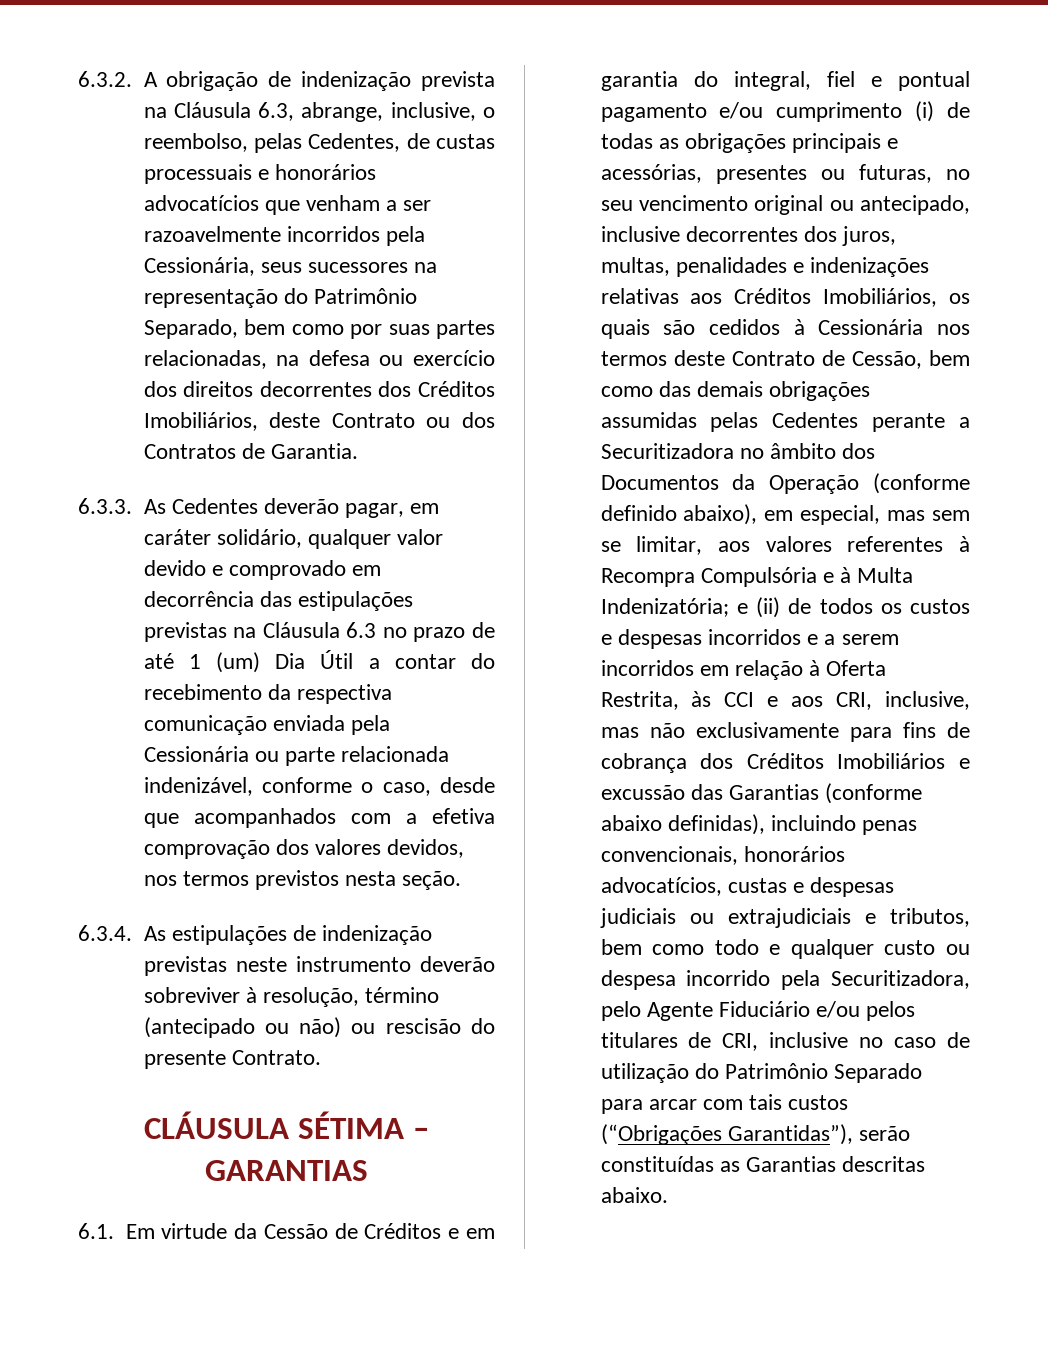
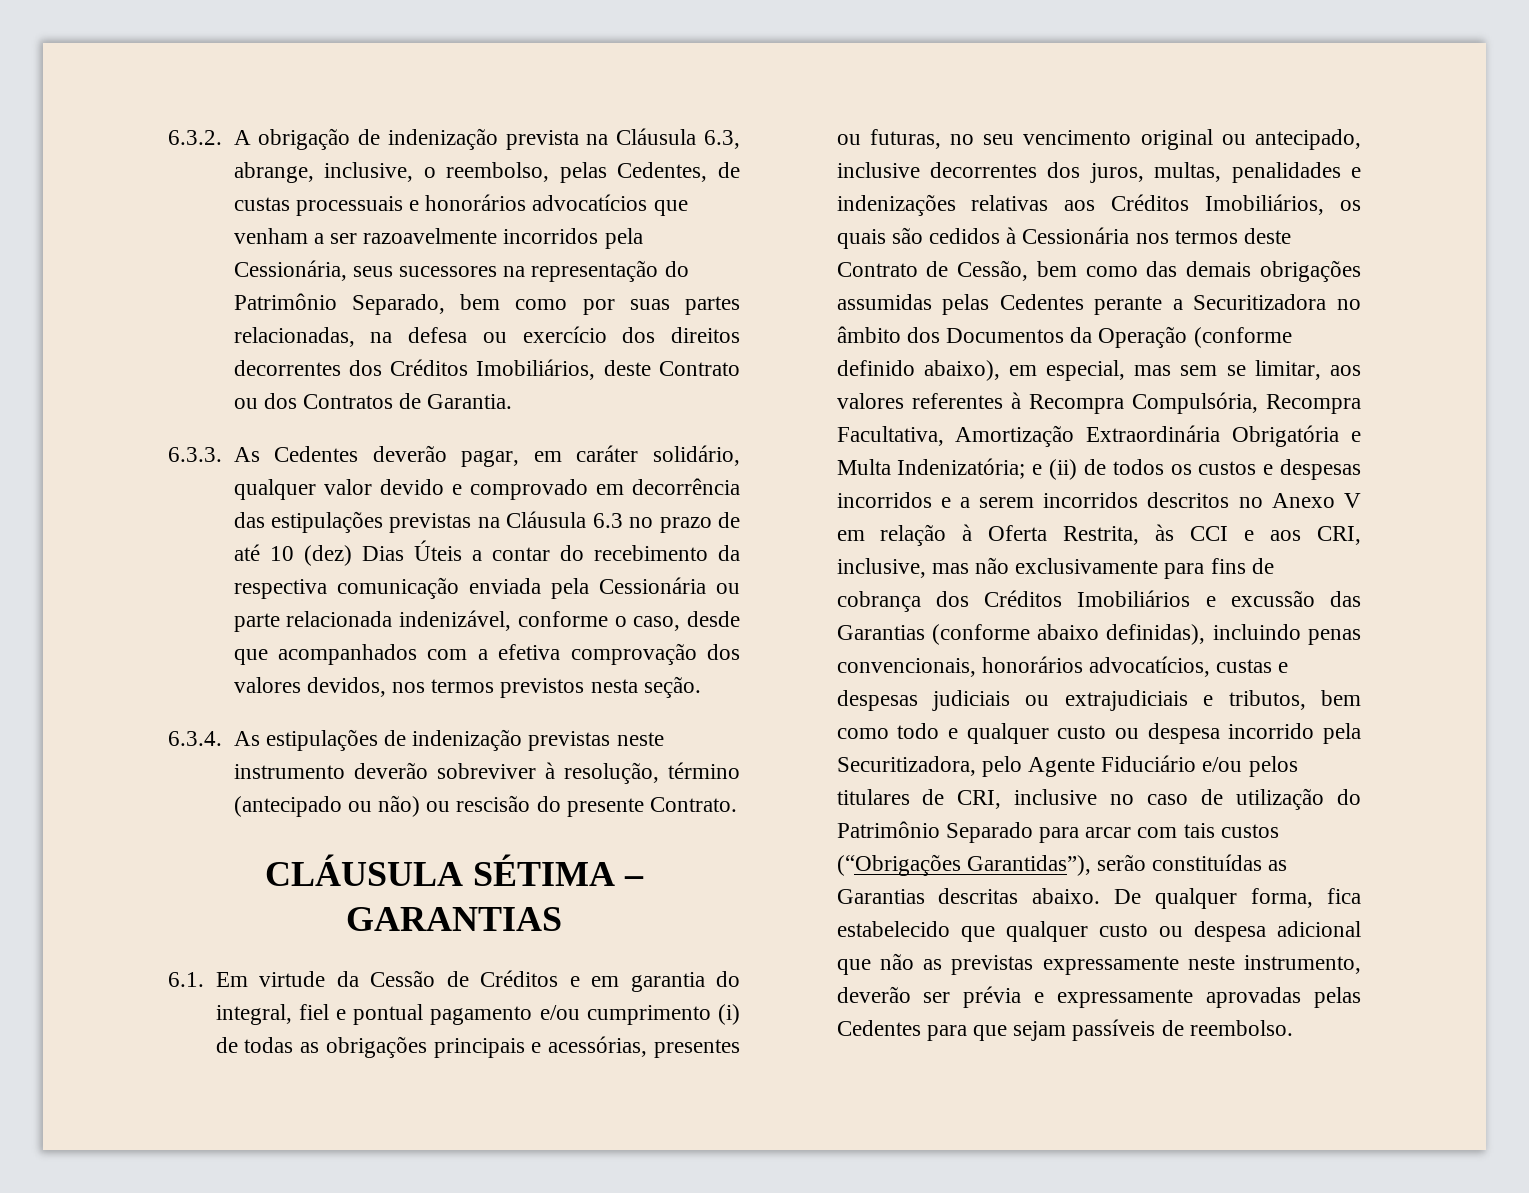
- 6.3.3. As Cedentes deverão pagar, em caráter solidário, qualquer valor devido e comprovado em decorrência das estipulações previstas na Cláusula 6.3 no prazo de até 1 (um) Dia Útil a contar do recebimento da respectiva comunicação enviada pela Cessionária ou parte relacionada indenizável, conforme o caso, desde que acompanhados com a efetiva comprovação dos valores devidos, nos termos previstos nesta seção.
+ 6.3.3. As Cedentes deverão pagar, em caráter solidário, qualquer valor devido e comprovado em decorrência das estipulações previstas na Cláusula 6.3 no prazo de até 10 (dez) Dias Úteis a contar do recebimento da respectiva comunicação enviada pela Cessionária ou parte relacionada indenizável, conforme o caso, desde que acompanhados com a efetiva comprovação dos valores devidos, nos termos previstos nesta seção.
- 6.1. Em virtude da Cessão de Créditos e em garantia do integral, fiel e pontual pagamento e/ou cumprimento (i) de todas as obrigações principais e acessórias, presentes ou futuras, no seu vencimento original ou antecipado, inclusive decorrentes dos juros, multas, penalidades e indenizações relativas aos Créditos Imobiliários, os quais são cedidos à Cessionária nos termos deste Contrato de Cessão, bem como das demais obrigações assumidas pelas Cedentes perante a Securitizadora no âmbito dos Documentos da Operação (conforme definido abaixo), em especial, mas sem se limitar, aos valores referentes à Recompra Compulsória e à Multa Indenizatória;
+ 6.1. Em virtude da Cessão de Créditos e em garantia do integral, fiel e pontual pagamento e/ou cumprimento (i) de todas as obrigações principais e acessórias, presentes ou futuras, no seu vencimento original ou antecipado, inclusive decorrentes dos juros, multas, penalidades e indenizações relativas aos Créditos Imobiliários, os quais são cedidos à Cessionária nos termos deste Contrato de Cessão, bem como das demais obrigações assumidas pelas Cedentes perante a Securitizadora no âmbito dos Documentos da Operação (conforme definido abaixo), em especial, mas sem se limitar, aos valores referentes à Recompra Compulsória, Recompra Facultativa, Amortização Extraordinária Obrigatória e Multa Indenizatória;
- e (ii) de todos os custos e despesas incorridos e a serem incorridos em relação à Oferta Restrita, às CCI e aos CRI, inclusive, mas não exclusivamente para fins de cobrança dos Créditos Imobiliários e excussão das Garantias (conforme abaixo definidas), incluindo penas convencionais, honorários advocatícios, custas e despesas judiciais ou extrajudiciais e tributos, bem como todo e qualquer custo ou despesa incorrido pela Securitizadora, pelo Agente Fiduciário e/ou pelos titulares de CRI, inclusive no caso de utilização do Patrimônio Separado para arcar com tais custos (“Obrigações Garantidas”), serão constituídas as Garantias descritas abaixo.
+ e (ii) de todos os custos e despesas incorridos e a serem incorridos descritos no Anexo V em relação à Oferta Restrita, às CCI e aos CRI, inclusive, mas não exclusivamente para fins de cobrança dos Créditos Imobiliários e excussão das Garantias (conforme abaixo definidas), incluindo penas convencionais, honorários advocatícios, custas e despesas judiciais ou extrajudiciais e tributos, bem como todo e qualquer custo ou despesa incorrido pela Securitizadora, pelo Agente Fiduciário e/ou pelos titulares de CRI, inclusive no caso de utilização do Patrimônio Separado para arcar com tais custos (“Obrigações Garantidas”), serão constituídas as Garantias descritas abaixo.
+ De qualquer forma, fica estabelecido que qualquer custo ou despesa adicional que não as previstas expressamente neste instrumento, deverão ser prévia e expressamente aprovadas pelas Cedentes para que sejam passíveis de reembolso.

